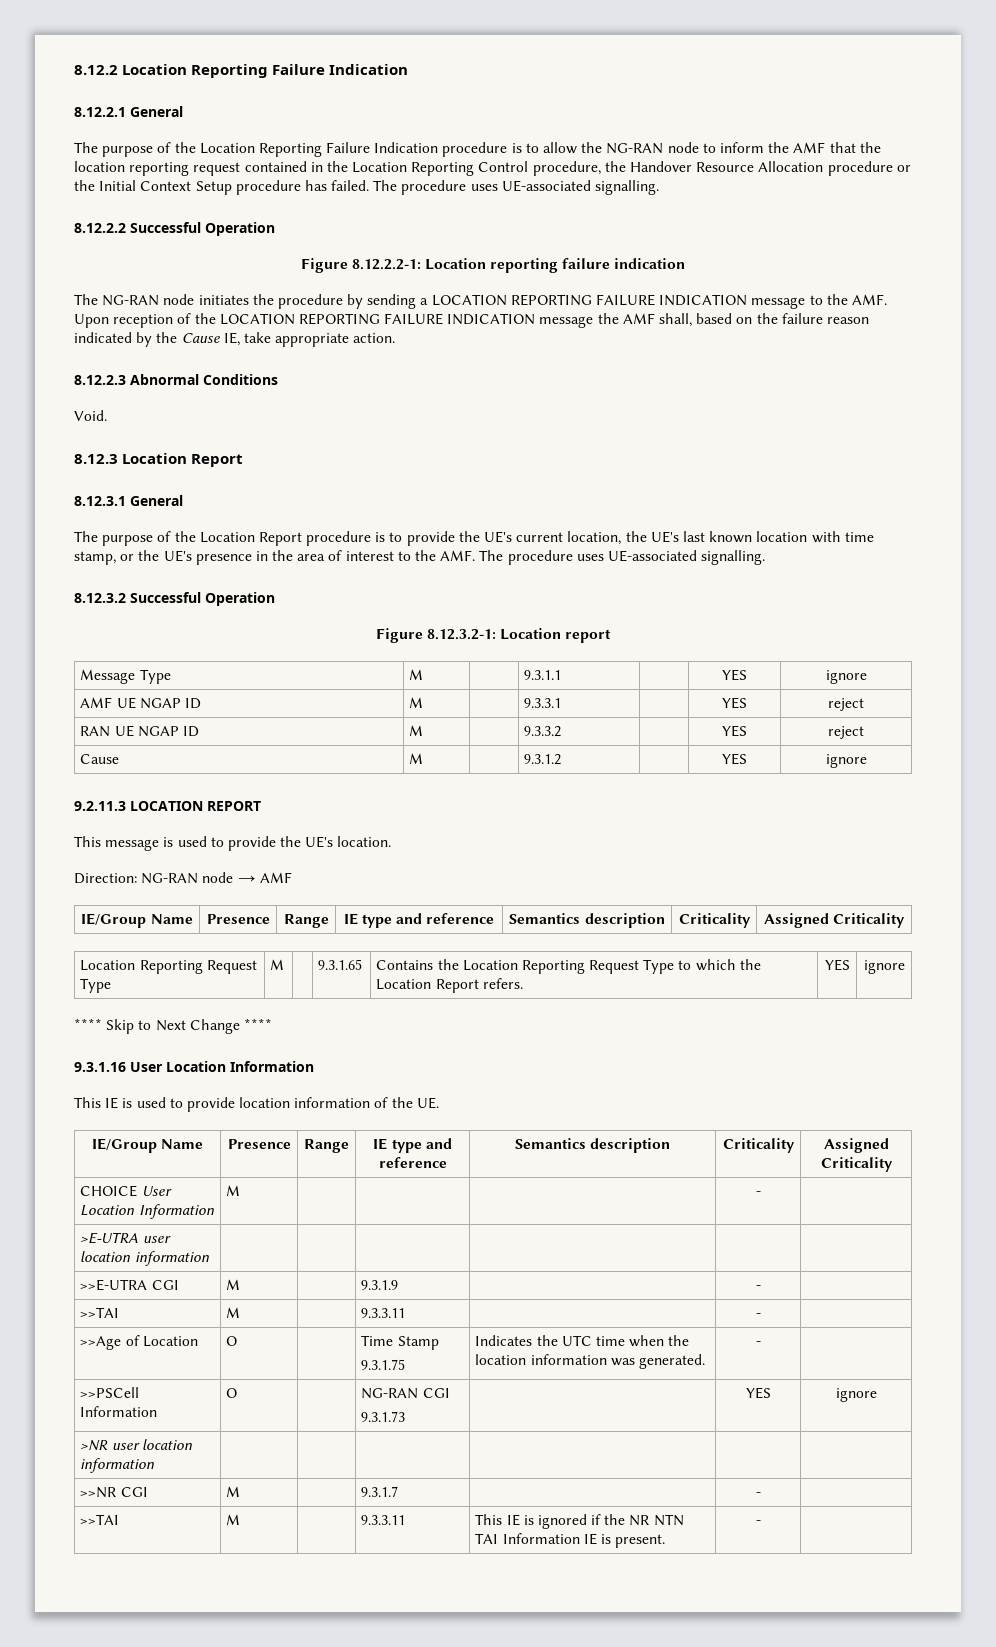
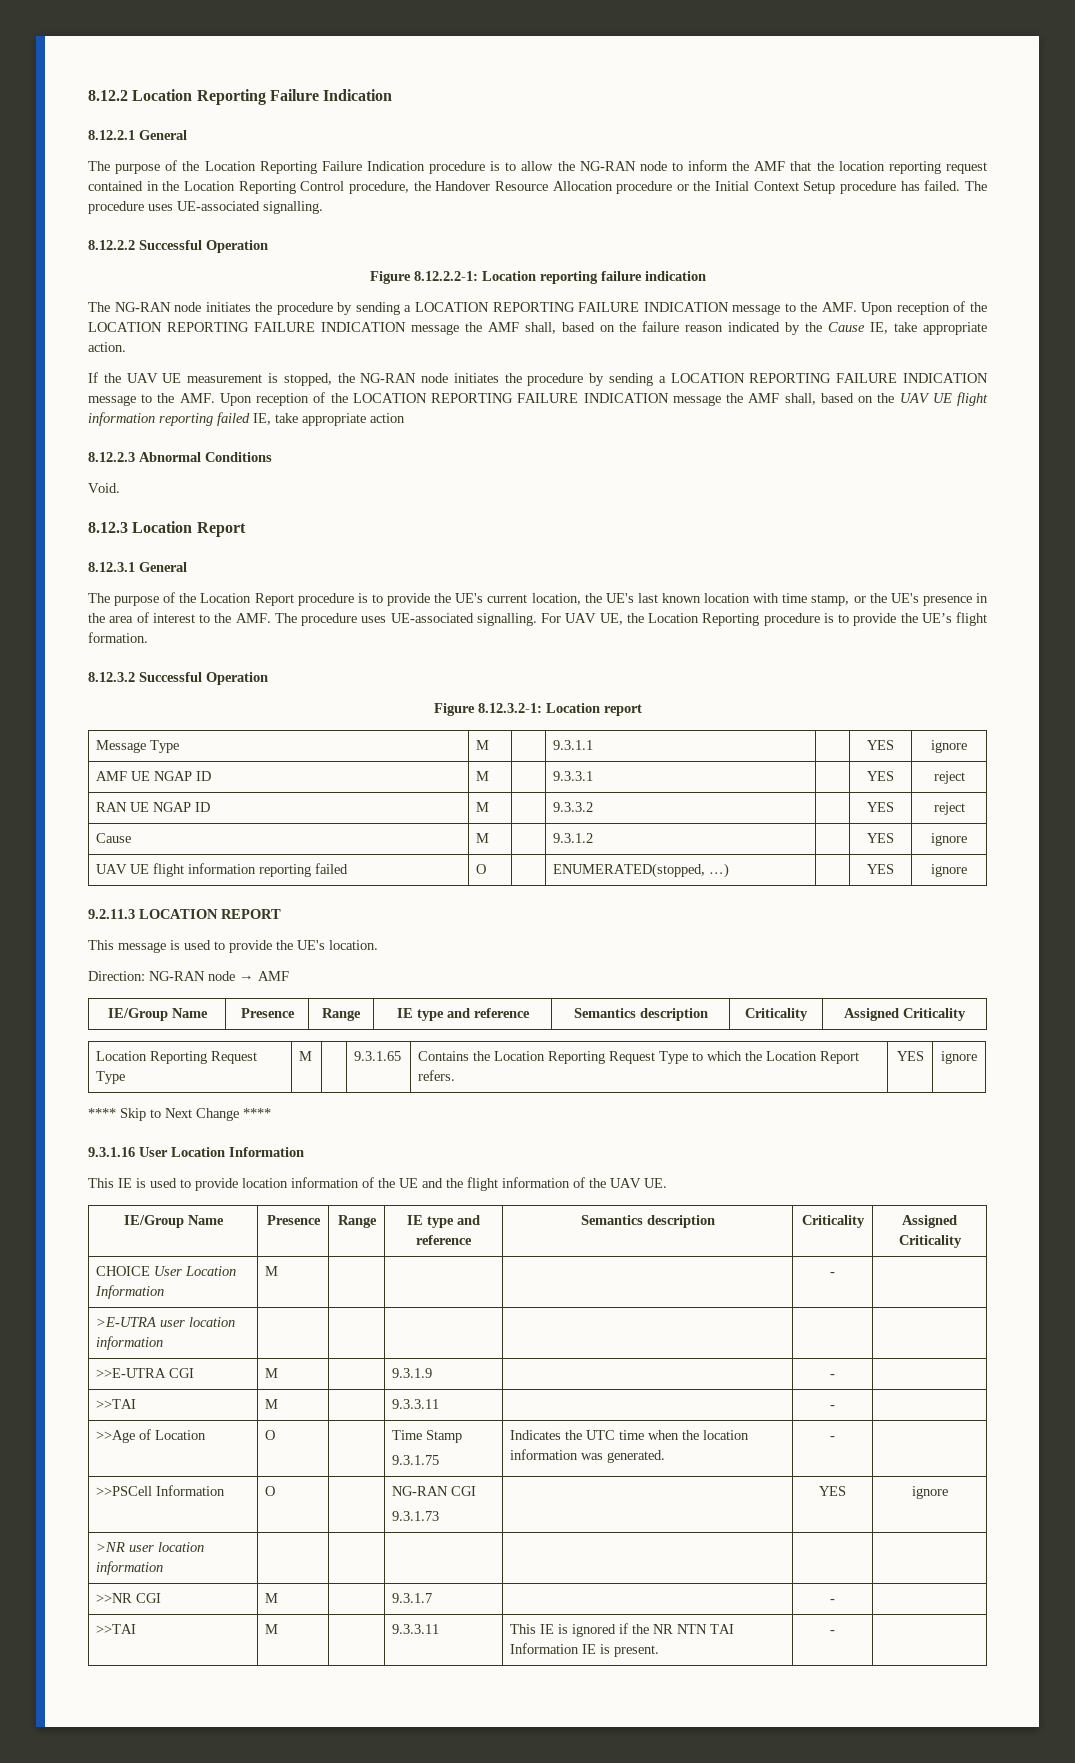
+ If the UAV UE measurement is stopped, the NG-RAN node initiates the procedure by sending a LOCATION REPORTING FAILURE INDICATION message to the AMF. Upon reception of the LOCATION REPORTING FAILURE INDICATION message the AMF shall, based on the UAV UE flight information reporting failed IE, take appropriate action
+ For UAV UE, the Location Reporting procedure is to provide the UE’s flight formation.
+ UAV UE flight information reporting failed | O | | ENUMERATED(stopped, …) | | YES | ignore
- This IE is used to provide location information of the UE.
+ This IE is used to provide location information of the UE and the flight information of the UAV UE.

